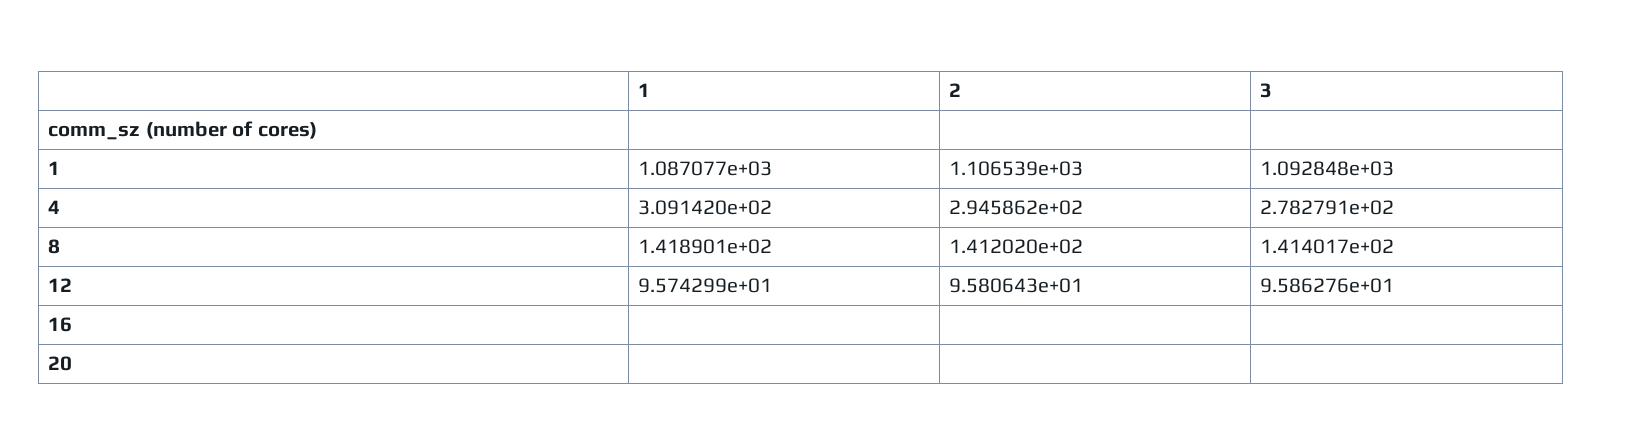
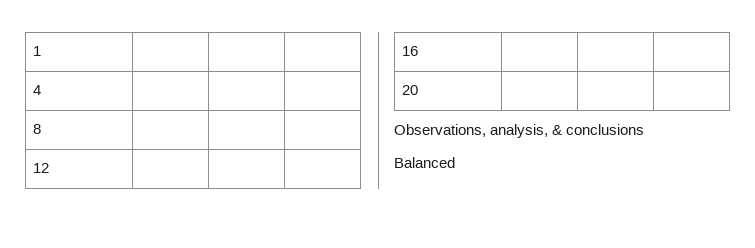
- | 1 | 2 | 3
- comm_sz (number of cores) | | |
- 1 | 1.087077e+03 | 1.106539e+03 | 1.092848e+03
- 4 | 3.091420e+02 | 2.945862e+02 | 2.782791e+02
- 8 | 1.418901e+02 | 1.412020e+02 | 1.414017e+02
- 12 | 9.574299e+01 | 9.580643e+01 | 9.586276e+01
+ 1 | | |
+ 4 | | |
+ 8 | | |
+ 12 | | |
  16 | | |
  20 | | |
+ Observations, analysis, & conclusions
+ Balanced

